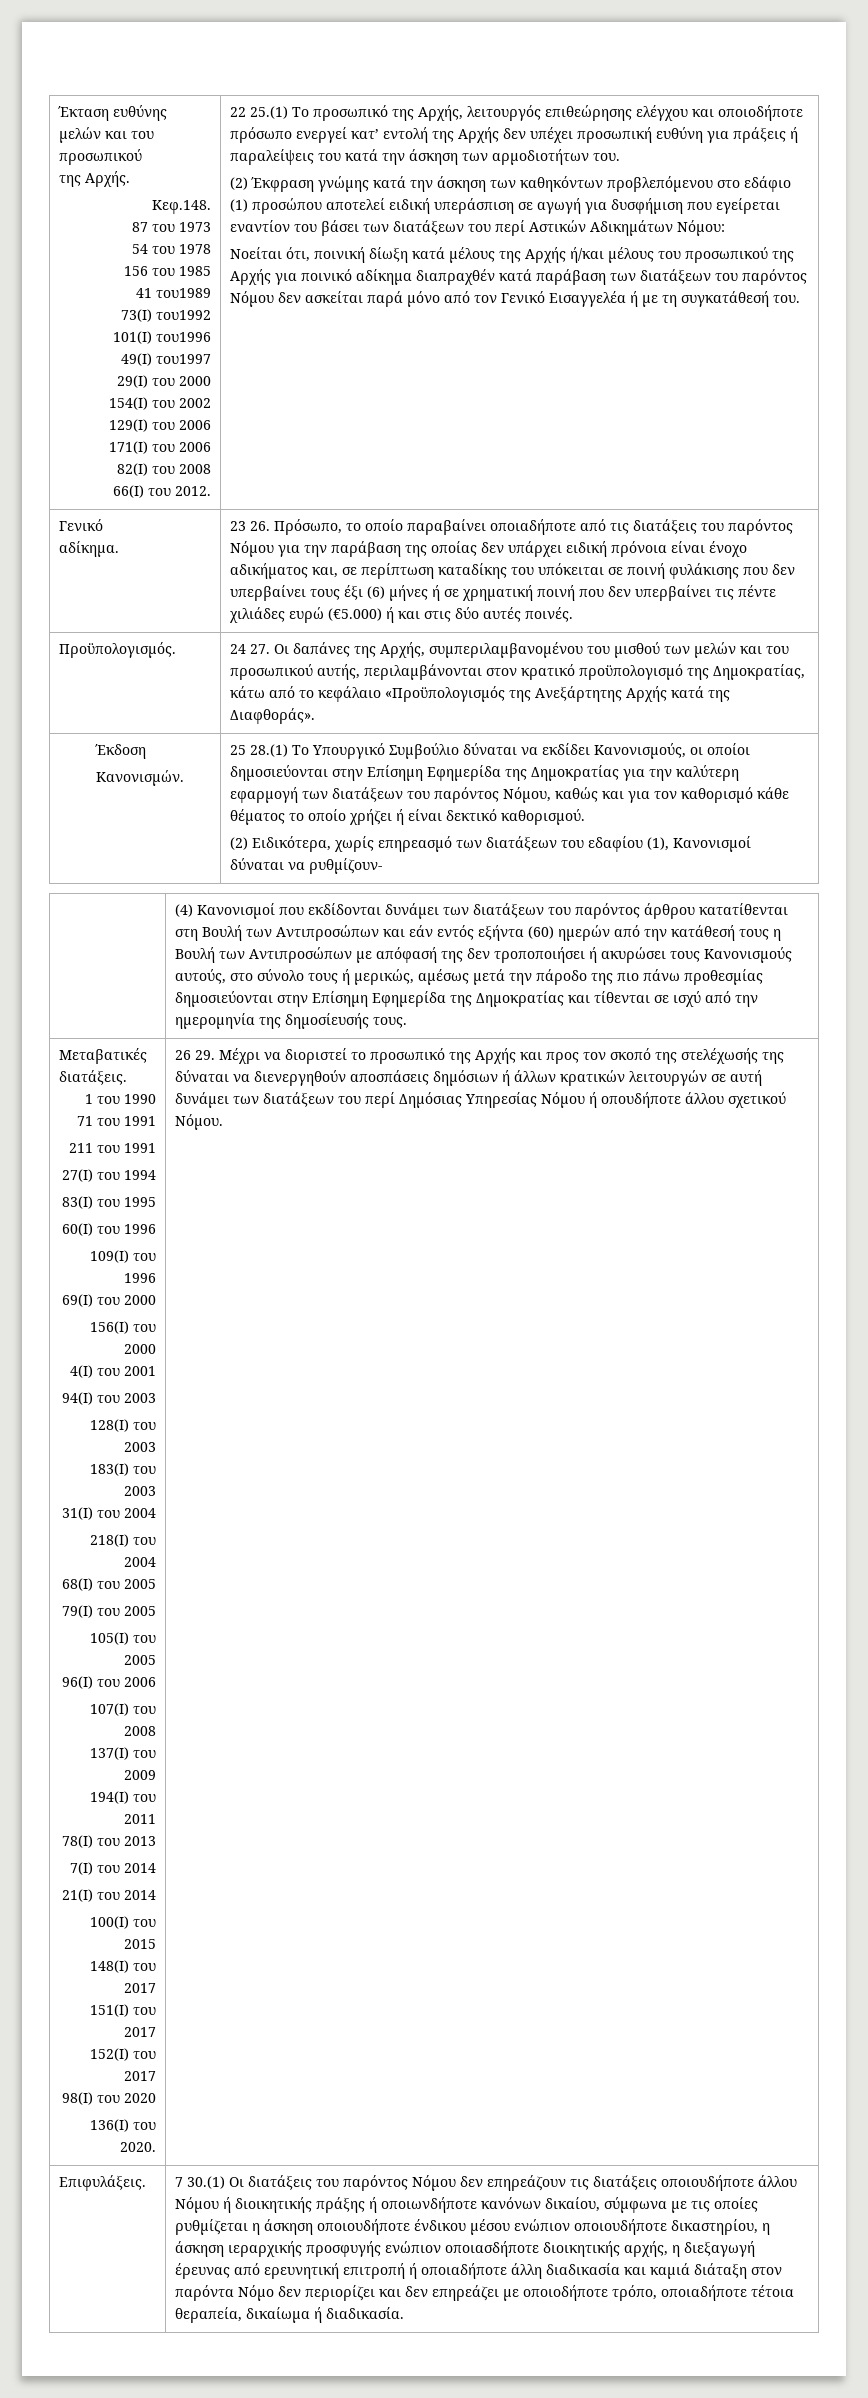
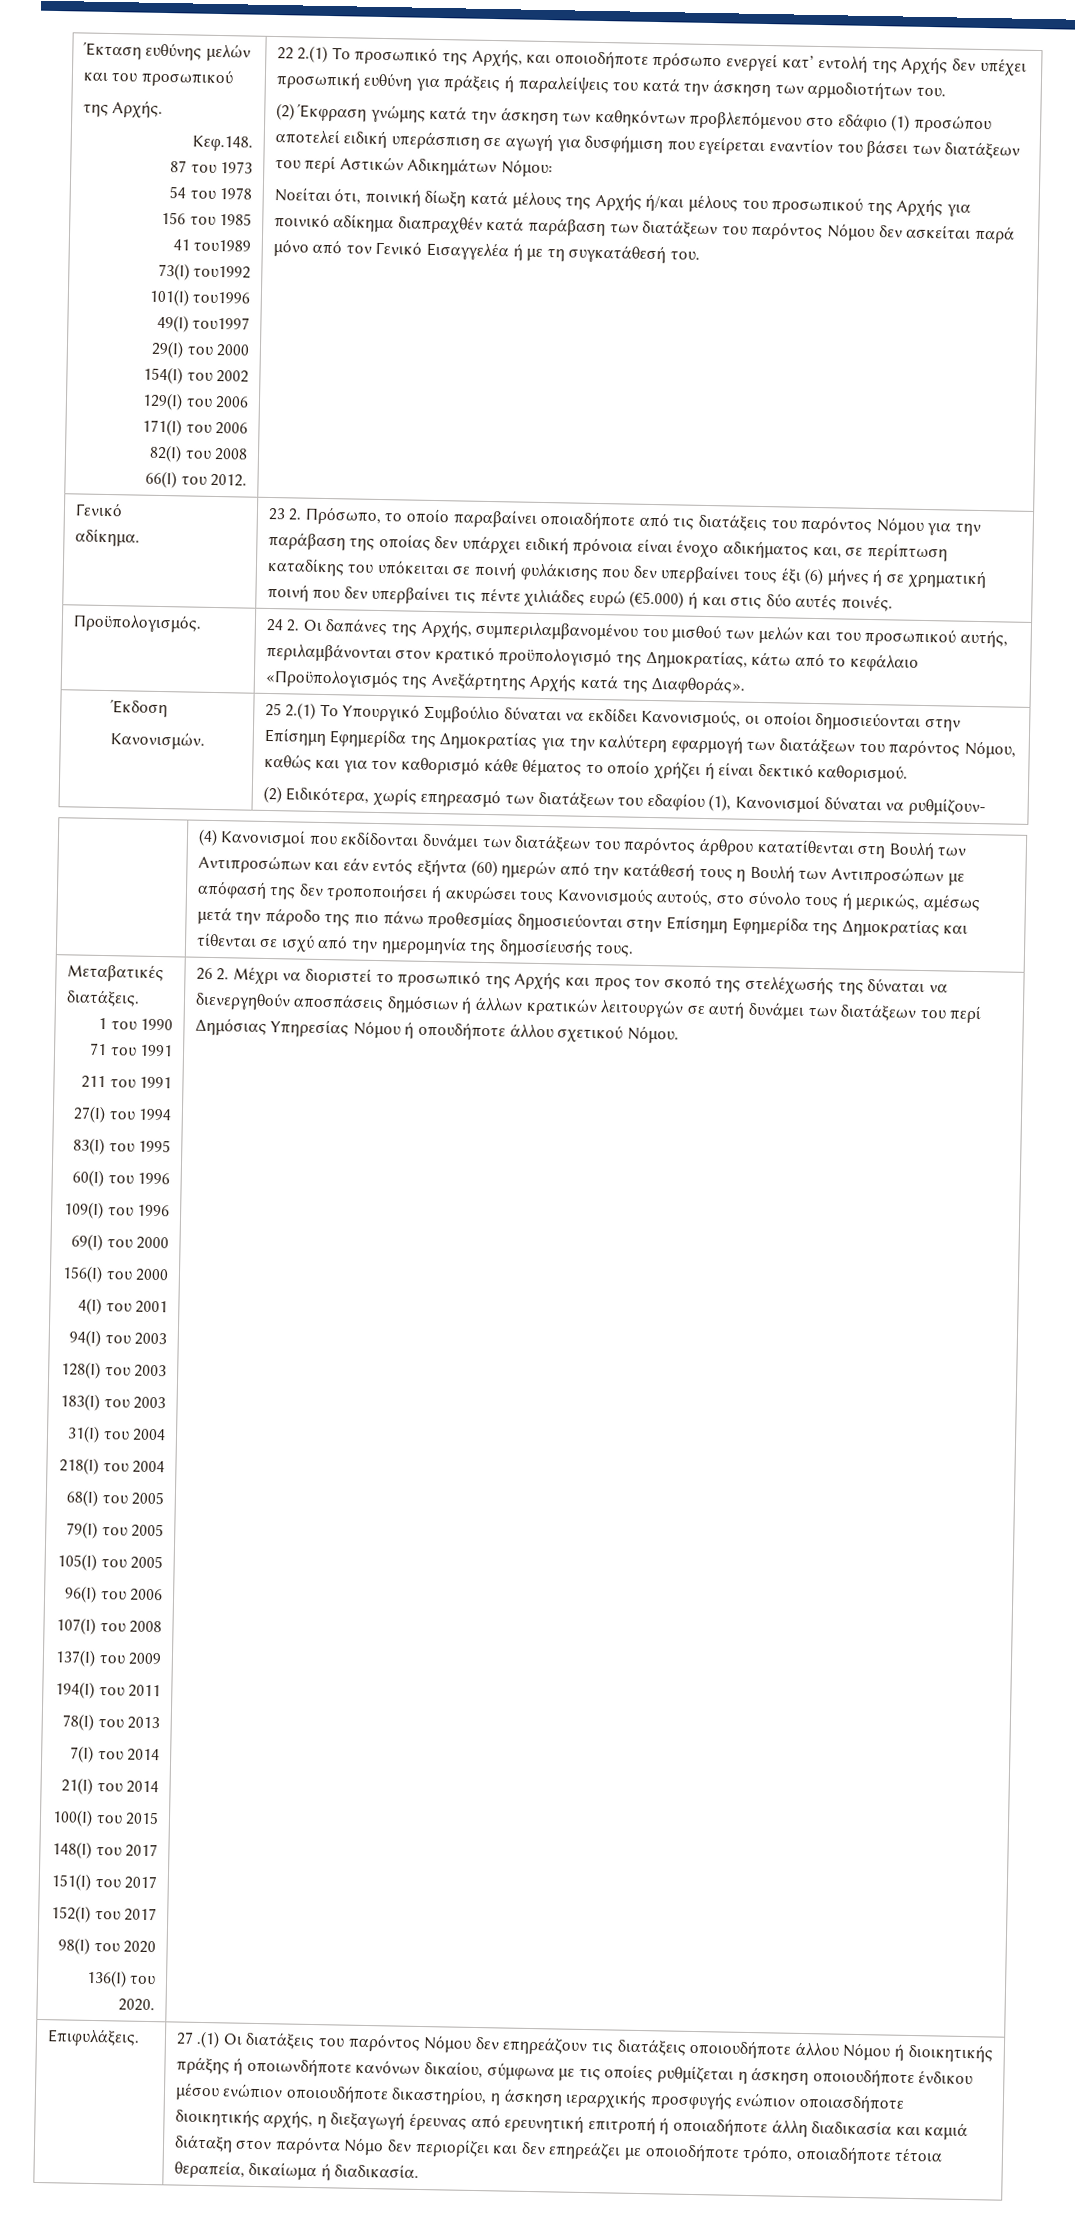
- 22 25.(1) Το προσωπικό της Αρχής, λειτουργός επιθεώρησης ελέγχου και οποιοδήποτε πρόσωπο ενεργεί κατ’ εντολή της Αρχής δεν υπέχει προσωπική ευθύνη για πράξεις ή παραλείψεις του κατά την άσκηση των αρμοδιοτήτων του.
+ 22 2.(1) Το προσωπικό της Αρχής, και οποιοδήποτε πρόσωπο ενεργεί κατ’ εντολή της Αρχής δεν υπέχει προσωπική ευθύνη για πράξεις ή παραλείψεις του κατά την άσκηση των αρμοδιοτήτων του.
- 23 26. Πρόσωπο, το οποίο παραβαίνει οποιαδήποτε από τις διατάξεις του παρόντος Νόμου για την παράβαση της οποίας δεν υπάρχει ειδική πρόνοια είναι ένοχο αδικήματος και, σε περίπτωση καταδίκης του υπόκειται σε ποινή φυλάκισης που δεν υπερβαίνει τους έξι (6) μήνες ή σε χρηματική ποινή που δεν υπερβαίνει τις πέντε χιλιάδες ευρώ (€5.000) ή και στις δύο αυτές ποινές.
+ 23 2. Πρόσωπο, το οποίο παραβαίνει οποιαδήποτε από τις διατάξεις του παρόντος Νόμου για την παράβαση της οποίας δεν υπάρχει ειδική πρόνοια είναι ένοχο αδικήματος και, σε περίπτωση καταδίκης του υπόκειται σε ποινή φυλάκισης που δεν υπερβαίνει τους έξι (6) μήνες ή σε χρηματική ποινή που δεν υπερβαίνει τις πέντε χιλιάδες ευρώ (€5.000) ή και στις δύο αυτές ποινές.
- Προϋπολογισμός. | 24 27. Οι δαπάνες της Αρχής, συμπεριλαμβανομένου του μισθού των μελών και του προσωπικού αυτής, περιλαμβάνονται στον κρατικό προϋπολογισμό της Δημοκρατίας, κάτω από το κεφάλαιο «Προϋπολογισμός της Ανεξάρτητης Αρχής κατά της Διαφθοράς».
+ Προϋπολογισμός. | 24 2. Οι δαπάνες της Αρχής, συμπεριλαμβανομένου του μισθού των μελών και του προσωπικού αυτής, περιλαμβάνονται στον κρατικό προϋπολογισμό της Δημοκρατίας, κάτω από το κεφάλαιο «Προϋπολογισμός της Ανεξάρτητης Αρχής κατά της Διαφθοράς».
- 25 28.(1) Το Υπουργικό Συμβούλιο δύναται να εκδίδει Κανονισμούς, οι οποίοι δημοσιεύονται στην Επίσημη Εφημερίδα της Δημοκρατίας για την καλύτερη εφαρμογή των διατάξεων του παρόντος Νόμου, καθώς και για τον καθορισμό κάθε θέματος το οποίο χρήζει ή είναι δεκτικό καθορισμού.
+ 25 2.(1) Το Υπουργικό Συμβούλιο δύναται να εκδίδει Κανονισμούς, οι οποίοι δημοσιεύονται στην Επίσημη Εφημερίδα της Δημοκρατίας για την καλύτερη εφαρμογή των διατάξεων του παρόντος Νόμου, καθώς και για τον καθορισμό κάθε θέματος το οποίο χρήζει ή είναι δεκτικό καθορισμού.
- 26 29. Μέχρι να διοριστεί το προσωπικό της Αρχής και προς τον σκοπό της στελέχωσής της δύναται να διενεργηθούν αποσπάσεις δημόσιων ή άλλων κρατικών λειτουργών σε αυτή δυνάμει των διατάξεων του περί Δημόσιας Υπηρεσίας Νόμου ή οπουδήποτε άλλου σχετικού Νόμου.
+ 26 2. Μέχρι να διοριστεί το προσωπικό της Αρχής και προς τον σκοπό της στελέχωσής της δύναται να διενεργηθούν αποσπάσεις δημόσιων ή άλλων κρατικών λειτουργών σε αυτή δυνάμει των διατάξεων του περί Δημόσιας Υπηρεσίας Νόμου ή οπουδήποτε άλλου σχετικού Νόμου.
- 7 30.(1) Οι διατάξεις του παρόντος Νόμου δεν επηρεάζουν τις διατάξεις οποιουδήποτε άλλου Νόμου ή διοικητικής πράξης ή οποιωνδήποτε κανόνων δικαίου, σύμφωνα με τις οποίες ρυθμίζεται η άσκηση οποιουδήποτε ένδικου μέσου ενώπιον οποιουδήποτε δικαστηρίου, η άσκηση ιεραρχικής προσφυγής ενώπιον οποιασδήποτε διοικητικής αρχής, η διεξαγωγή έρευνας από ερευνητική επιτροπή ή οποιαδήποτε άλλη διαδικασία και καμιά διάταξη στον παρόντα Νόμο δεν περιορίζει και δεν επηρεάζει με οποιοδήποτε τρόπο, οποιαδήποτε τέτοια θεραπεία, δικαίωμα ή διαδικασία.
+ 27 .(1) Οι διατάξεις του παρόντος Νόμου δεν επηρεάζουν τις διατάξεις οποιουδήποτε άλλου Νόμου ή διοικητικής πράξης ή οποιωνδήποτε κανόνων δικαίου, σύμφωνα με τις οποίες ρυθμίζεται η άσκηση οποιουδήποτε ένδικου μέσου ενώπιον οποιουδήποτε δικαστηρίου, η άσκηση ιεραρχικής προσφυγής ενώπιον οποιασδήποτε διοικητικής αρχής, η διεξαγωγή έρευνας από ερευνητική επιτροπή ή οποιαδήποτε άλλη διαδικασία και καμιά διάταξη στον παρόντα Νόμο δεν περιορίζει και δεν επηρεάζει με οποιοδήποτε τρόπο, οποιαδήποτε τέτοια θεραπεία, δικαίωμα ή διαδικασία.

